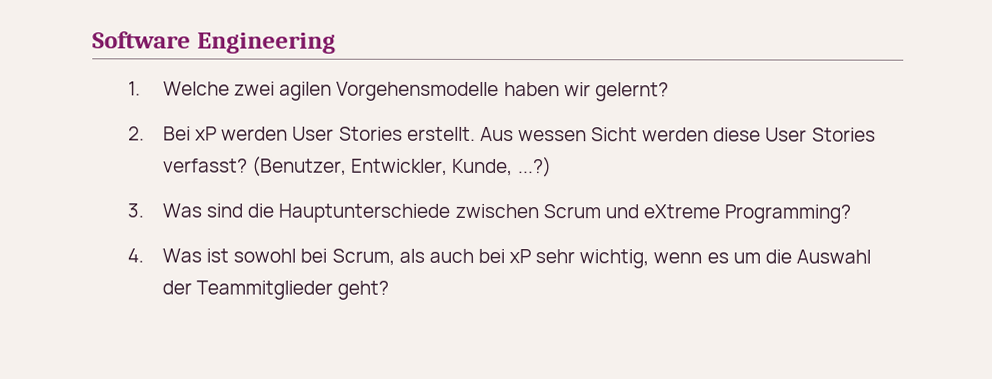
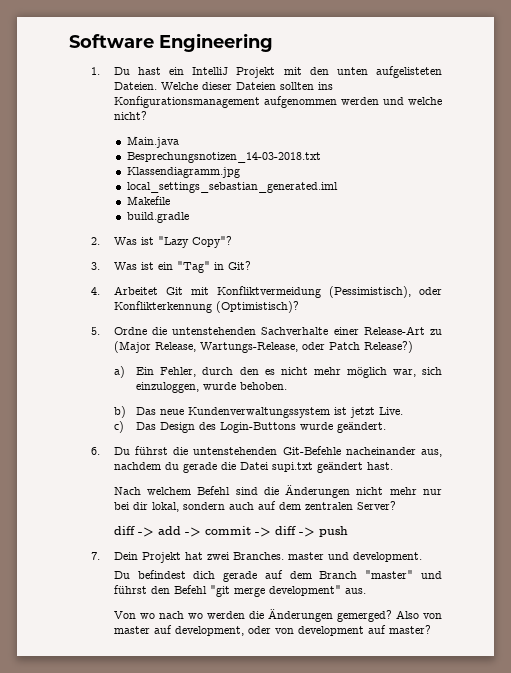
- 1. Welche zwei agilen Vorgehensmodelle haben wir gelernt?
- 2. Bei xP werden User Stories erstellt. Aus wessen Sicht werden diese User Stories verfasst? (Benutzer, Entwickler, Kunde, ...?)
- 3. Was sind die Hauptunterschiede zwischen Scrum und eXtreme Programming?
- 4. Was ist sowohl bei Scrum, als auch bei xP sehr wichtig, wenn es um die Auswahl der Teammitglieder geht?
+ 1. Du hast ein IntelliJ Projekt mit den unten aufgelisteten Dateien. Welche dieser Dateien sollten ins Konfigurationsmanagement aufgenommen werden und welche nicht?
+ Main.java
+ Besprechungsnotizen_14-03-2018.txt
+ Klassendiagramm.jpg
+ local_settings_sebastian_generated.iml
+ Makefile
+ build.gradle
+ 2. Was ist "Lazy Copy"?
+ 3. Was ist ein "Tag" in Git?
+ 4. Arbeitet Git mit Konfliktvermeidung (Pessimistisch), oder Konflikterkennung (Optimistisch)?
+ 5. Ordne die untenstehenden Sachverhalte einer Release-Art zu (Major Release, Wartungs-Release, oder Patch Release?)
+ a) Ein Fehler, durch den es nicht mehr möglich war, sich einzuloggen, wurde behoben.
+ b) Das neue Kundenverwaltungssystem ist jetzt Live.
+ c) Das Design des Login-Buttons wurde geändert.
+ 6. Du führst die untenstehenden Git-Befehle nacheinander aus, nachdem du gerade die Datei supi.txt geändert hast.
+ Nach welchem Befehl sind die Änderungen nicht mehr nur bei dir lokal, sondern auch auf dem zentralen Server?
+ diff -> add -> commit -> diff -> push
+ 7. Dein Projekt hat zwei Branches. master und development.
+ Du befindest dich gerade auf dem Branch "master" und führst den Befehl "git merge development" aus.
+ Von wo nach wo werden die Änderungen gemerged? Also von master auf development, oder von development auf master?

